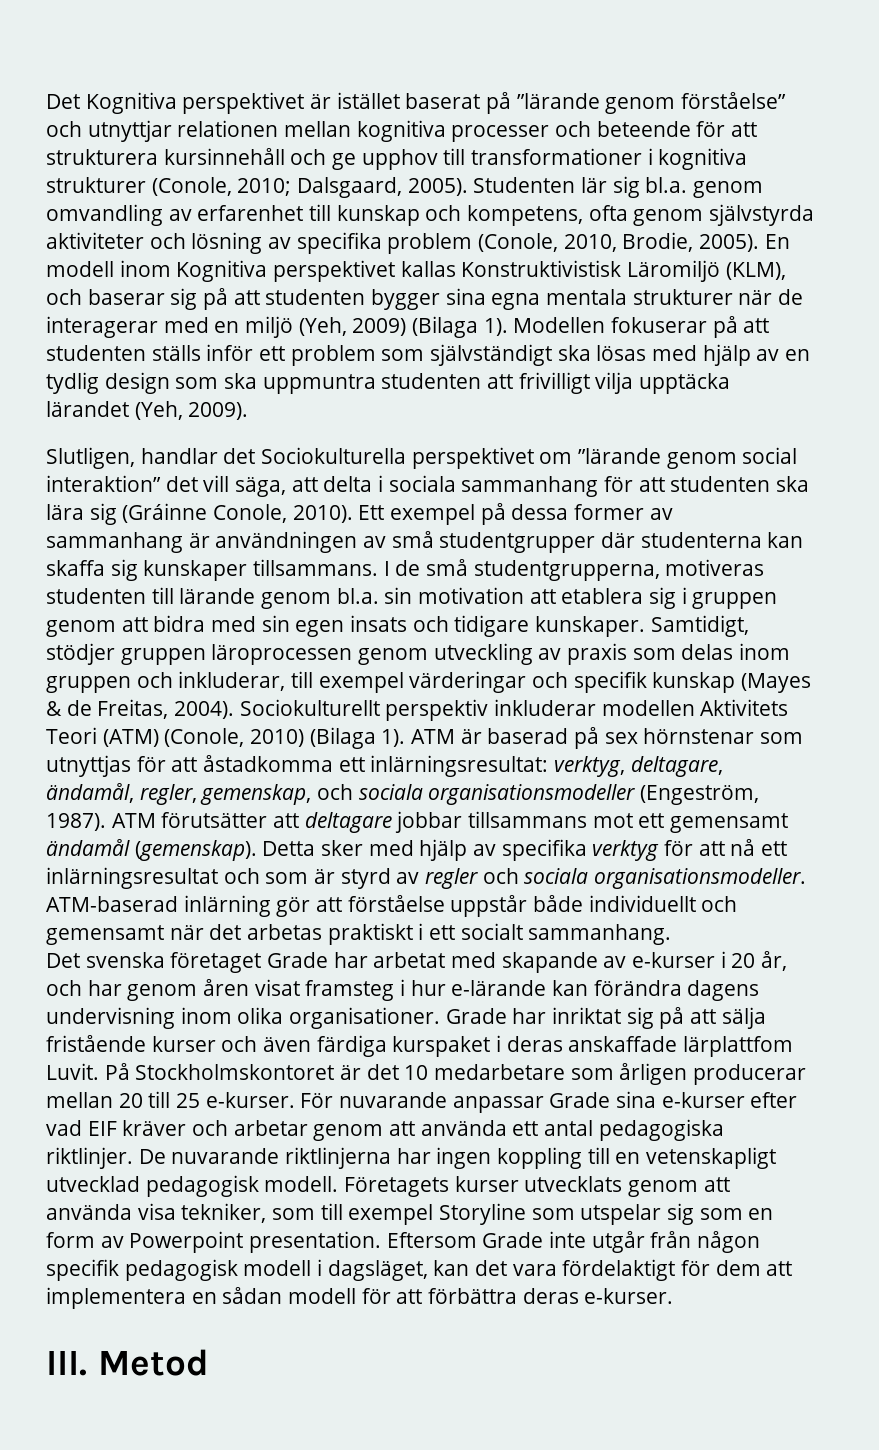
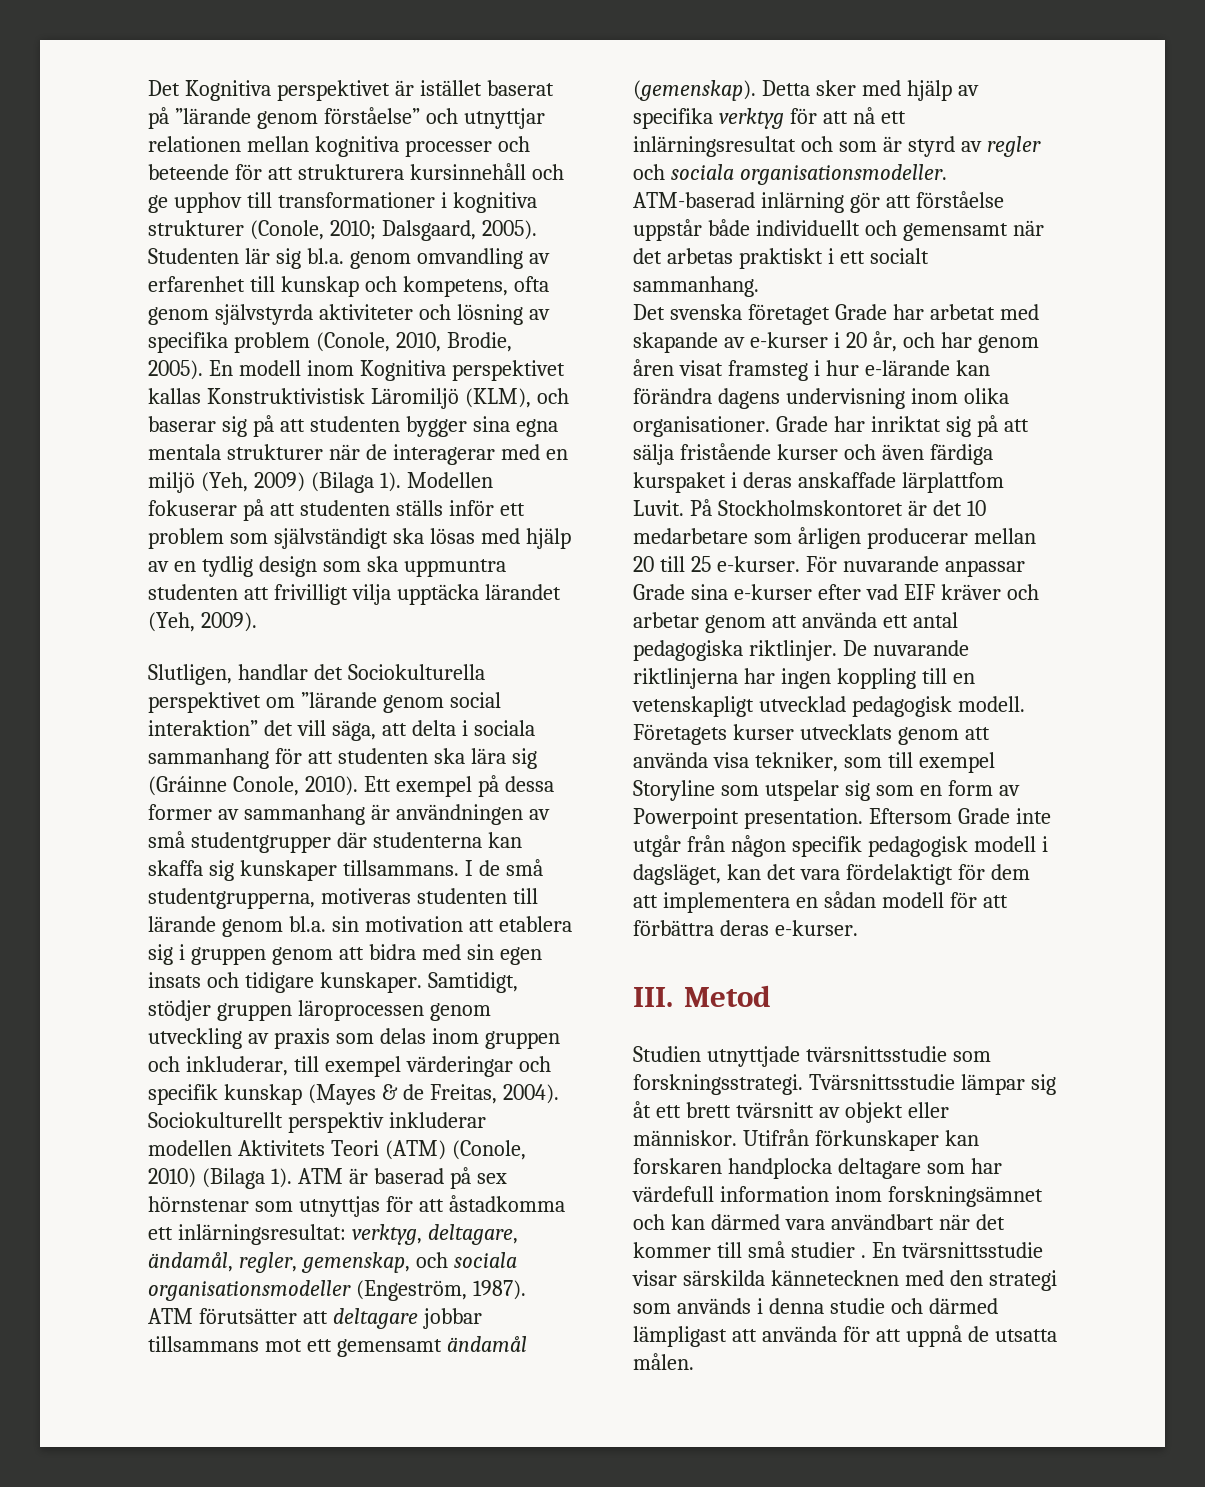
+ Studien utnyttjade tvärsnittsstudie som forskningsstrategi. Tvärsnittsstudie lämpar sig åt ett brett tvärsnitt av objekt eller människor. Utifrån förkunskaper kan forskaren handplocka deltagare som har värdefull information inom forskningsämnet och kan därmed vara användbart när det kommer till små studier . En tvärsnittsstudie visar särskilda kännetecknen med den strategi som används i denna studie och därmed lämpligast att använda för att uppnå de utsatta målen.

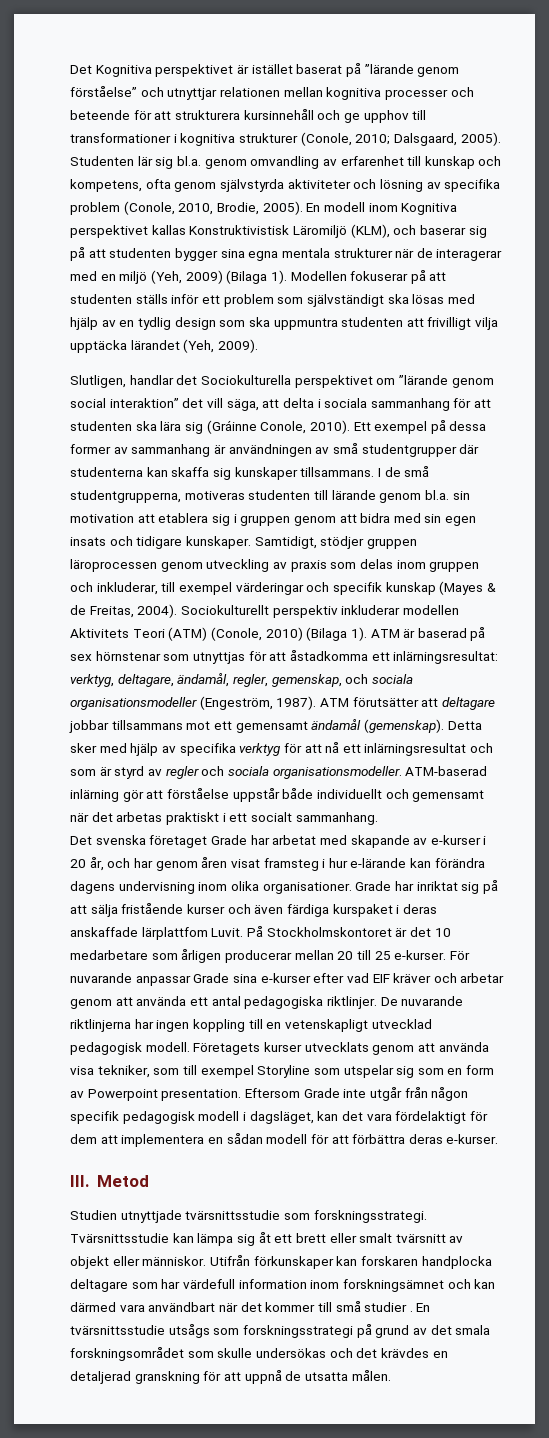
- Tvärsnittsstudie lämpar sig åt ett brett tvärsnitt av objekt eller människor.
+ Tvärsnittsstudie kan lämpa sig åt ett brett eller smalt tvärsnitt av objekt eller människor.
- En tvärsnittsstudie visar särskilda kännetecknen med den strategi som används i denna studie och därmed lämpligast att använda för att uppnå de utsatta målen.
+ En tvärsnittsstudie utsågs som forskningsstrategi på grund av det smala forskningsområdet som skulle undersökas och det krävdes en detaljerad granskning för att uppnå de utsatta målen.

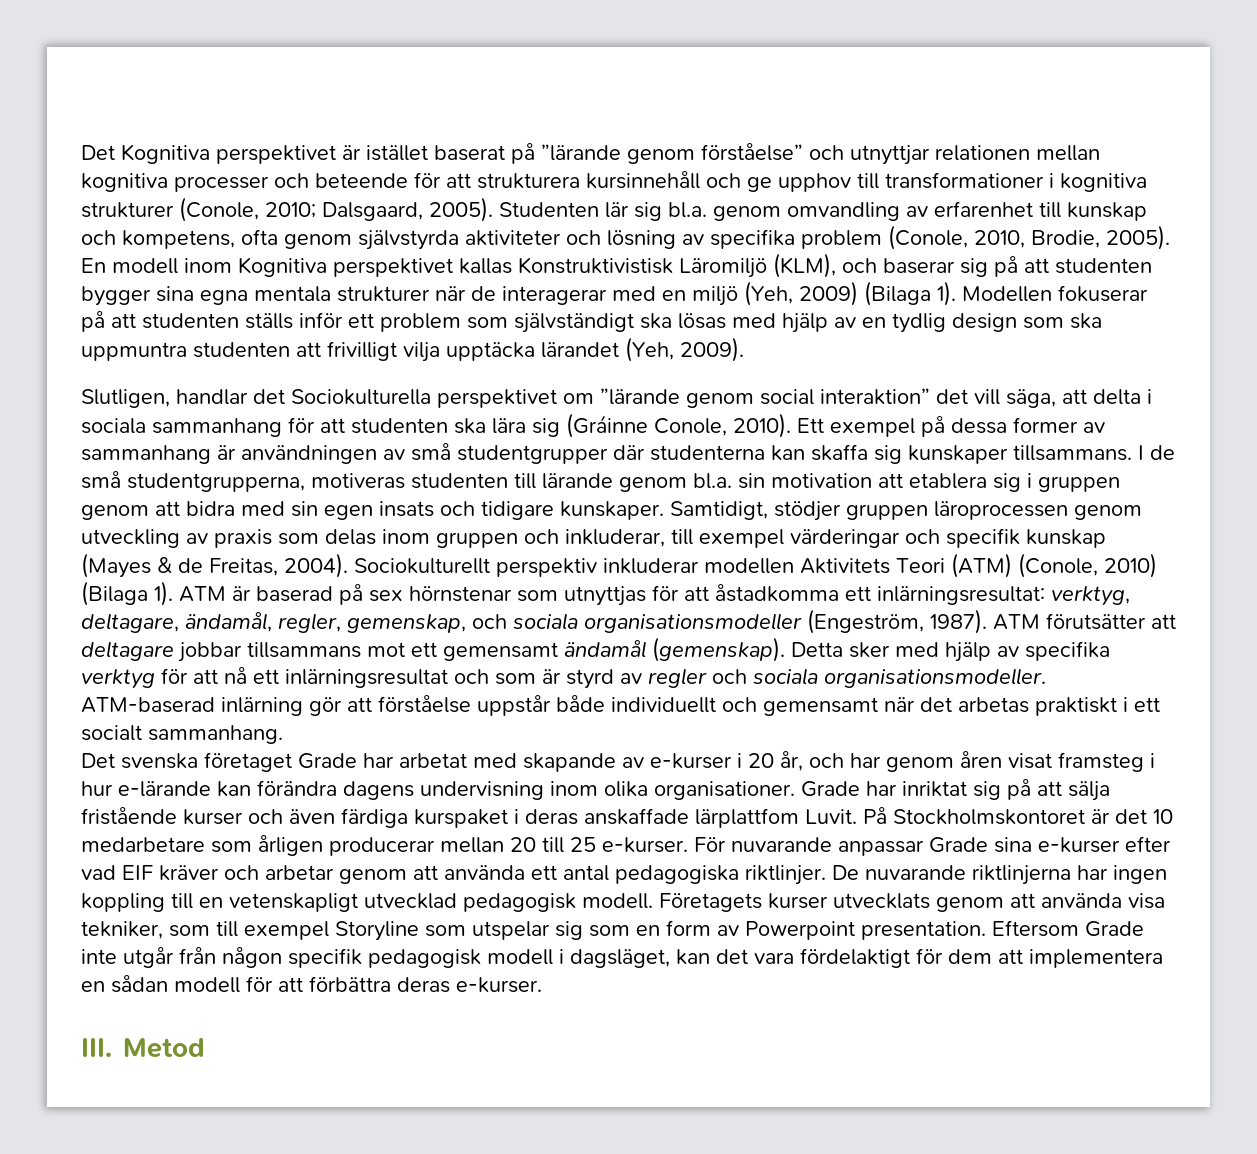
- Studien utnyttjade tvärsnittsstudie som forskningsstrategi. Tvärsnittsstudie kan lämpa sig åt ett brett eller smalt tvärsnitt av objekt eller människor. Utifrån förkunskaper kan forskaren handplocka deltagare som har värdefull information inom forskningsämnet och kan därmed vara användbart när det kommer till små studier . En tvärsnittsstudie utsågs som forskningsstrategi på grund av det smala forskningsområdet som skulle undersökas och det krävdes en detaljerad granskning för att uppnå de utsatta målen.

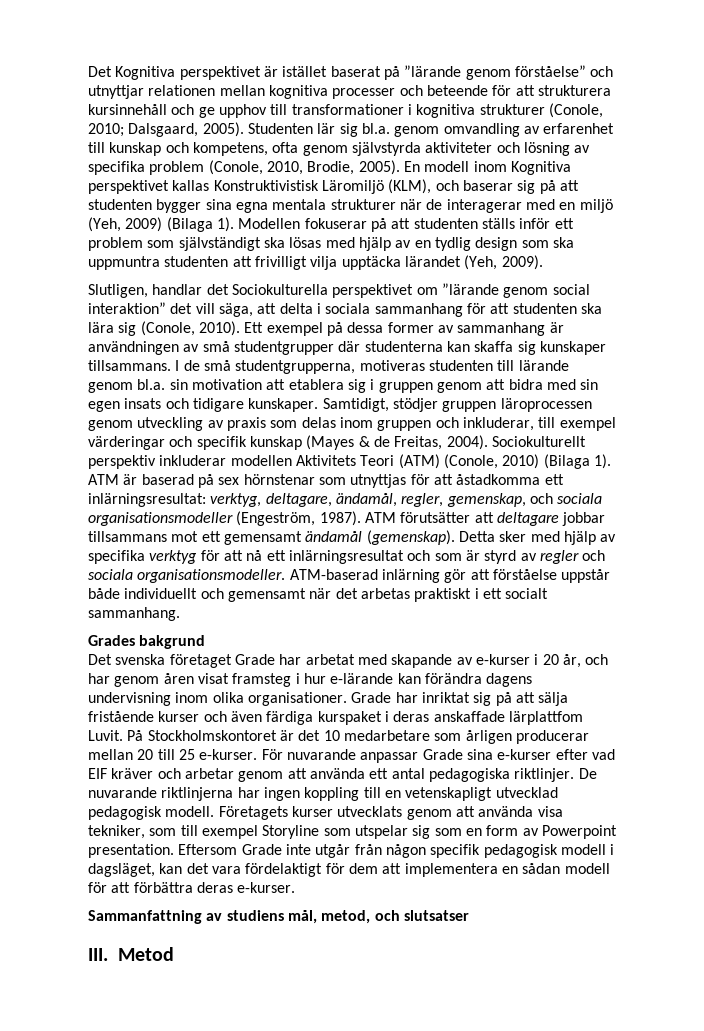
- Slutligen, handlar det Sociokulturella perspektivet om ”lärande genom social interaktion” det vill säga, att delta i sociala sammanhang för att studenten ska lära sig (Gráinne Conole, 2010).
+ Slutligen, handlar det Sociokulturella perspektivet om ”lärande genom social interaktion” det vill säga, att delta i sociala sammanhang för att studenten ska lära sig (Conole, 2010).
+ Grades bakgrund
+ Sammanfattning av studiens mål, metod, och slutsatser

